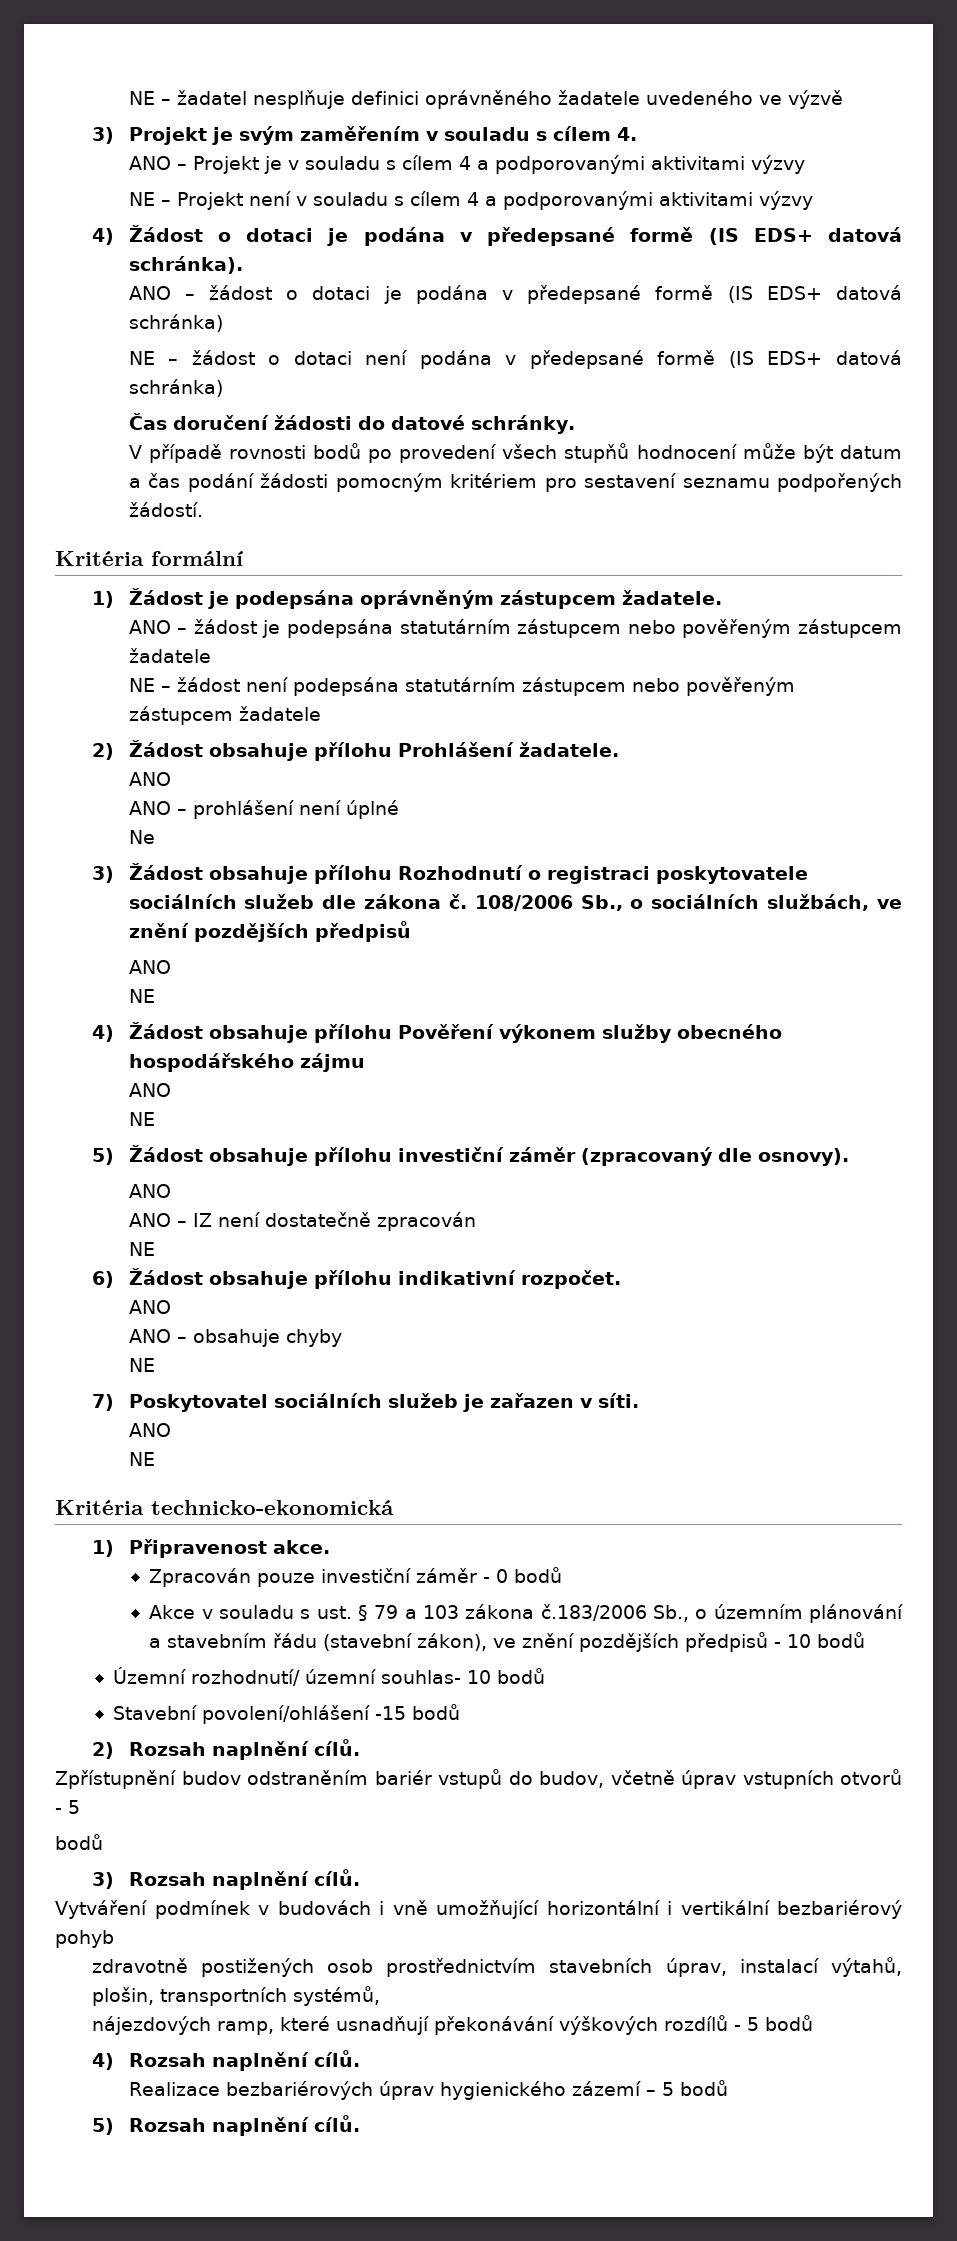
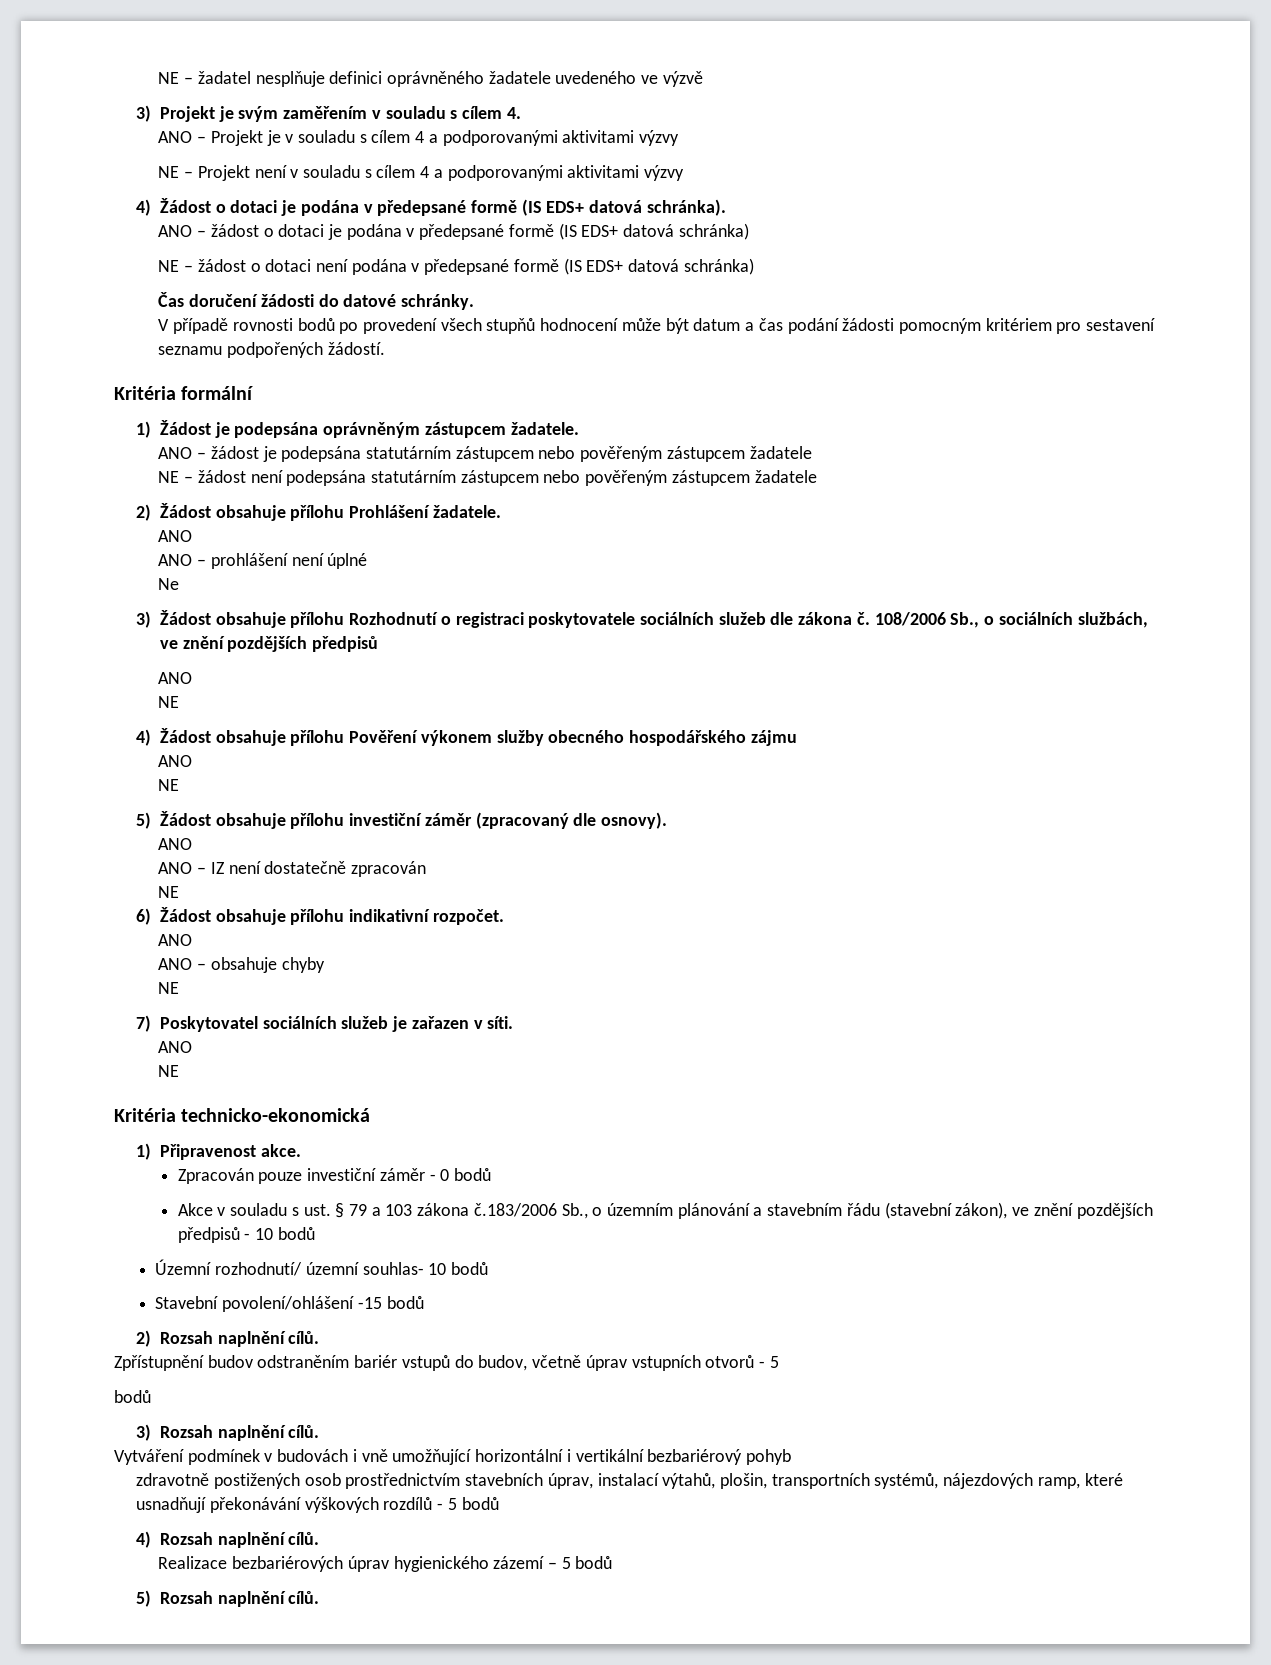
- zdravotně postižených osob prostřednictvím stavebních úprav, instalací výtahů, plošin, transportních systémů,
- nájezdových ramp, které usnadňují překonávání výškových rozdílů - 5 bodů
+ zdravotně postižených osob prostřednictvím stavebních úprav, instalací výtahů, plošin, transportních systémů, nájezdových ramp, které usnadňují překonávání výškových rozdílů - 5 bodů

